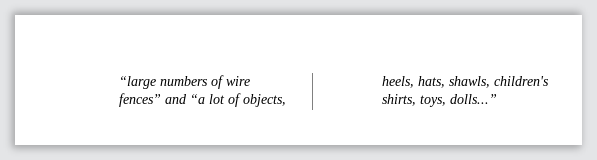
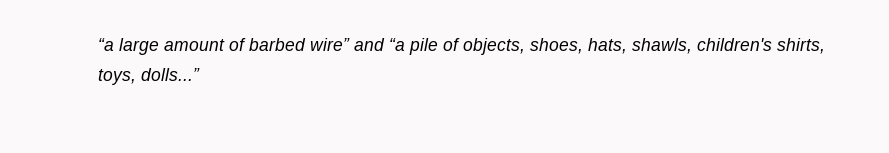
- “large numbers of wire fences” and “a lot of objects, heels, hats, shawls, children's shirts, toys, dolls...”
+ “a large amount of barbed wire” and “a pile of objects, shoes, hats, shawls, children's shirts, toys, dolls...”

